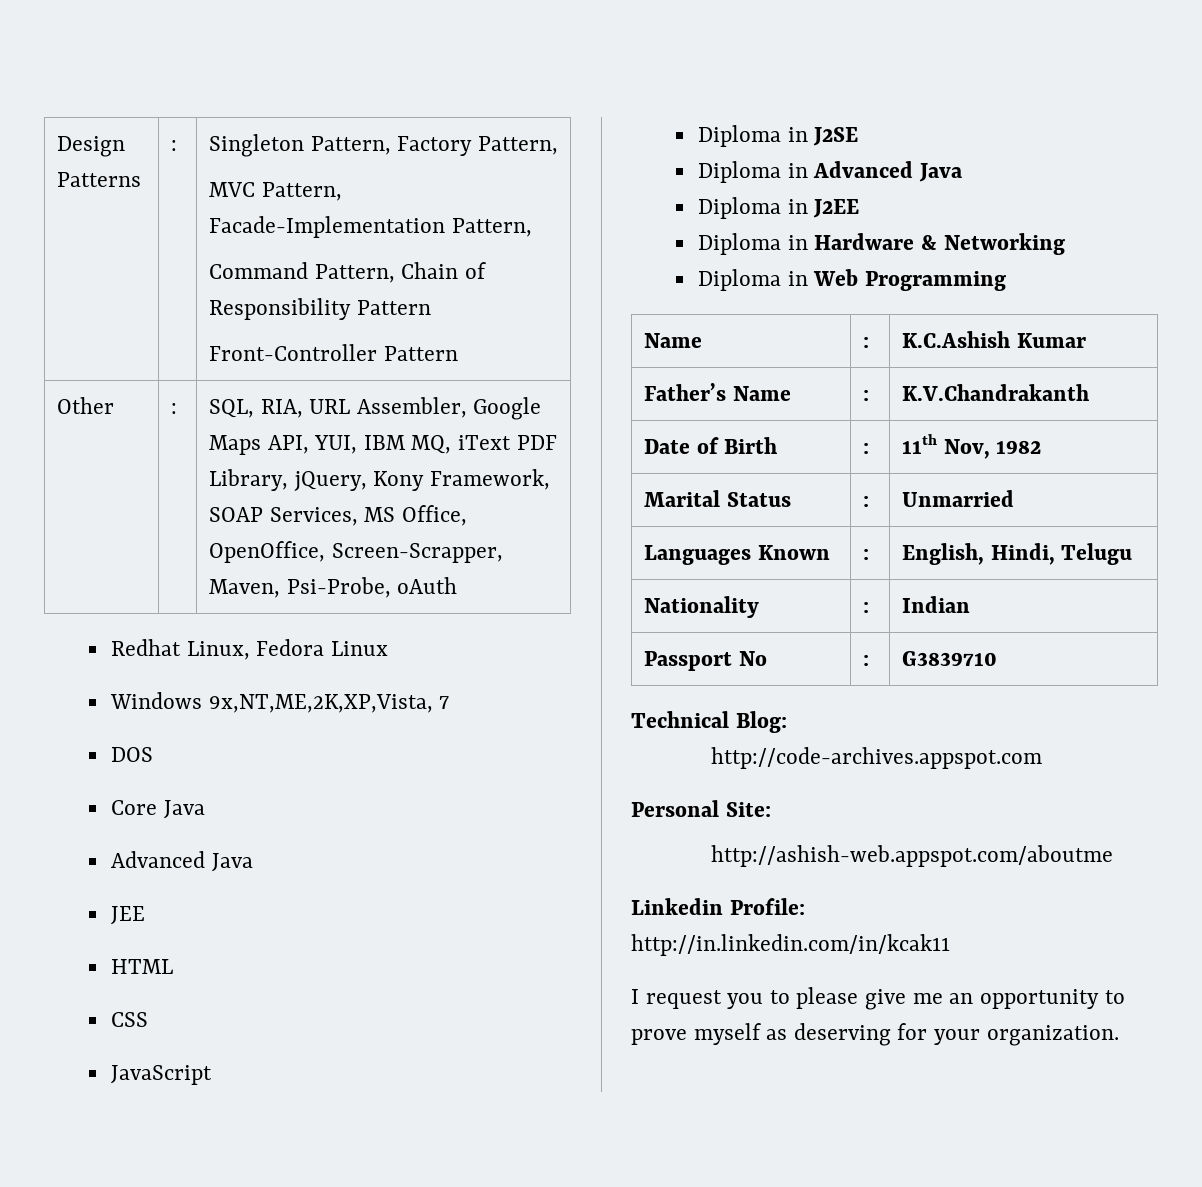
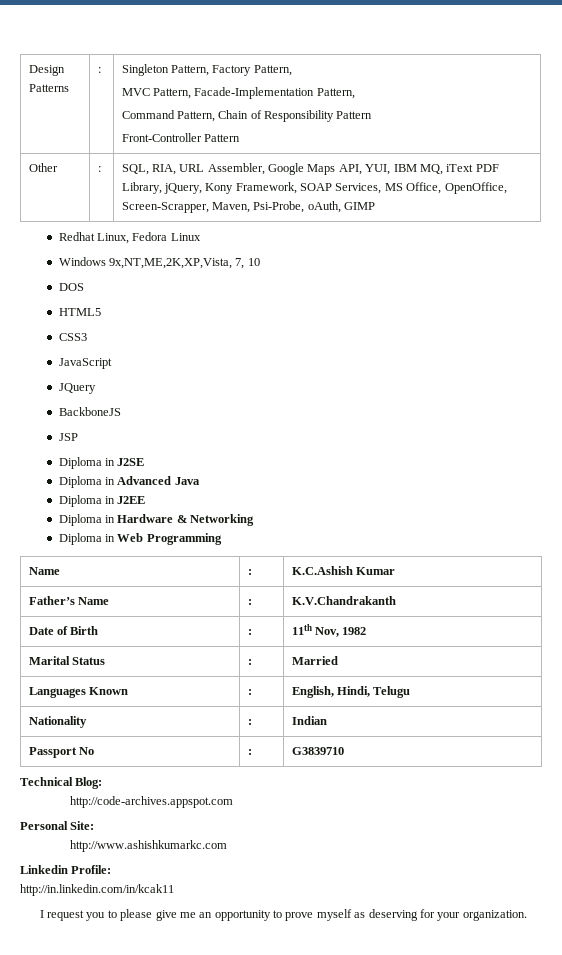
- Other | : | SQL, RIA, URL Assembler, Google Maps API, YUI, IBM MQ, iText PDF Library, jQuery, Kony Framework, SOAP Services, MS Office, OpenOffice, Screen-Scrapper, Maven, Psi-Probe, oAuth
+ Other | : | SQL, RIA, URL Assembler, Google Maps API, YUI, IBM MQ, iText PDF Library, jQuery, Kony Framework, SOAP Services, MS Office, OpenOffice, Screen-Scrapper, Maven, Psi-Probe, oAuth, GIMP
- Windows 9x,NT,ME,2K,XP,Vista, 7
+ Windows 9x,NT,ME,2K,XP,Vista, 7, 10
- Core Java
- Advanced Java
- JEE
- HTML
- CSS
+ HTML5
+ CSS3
  JavaScript
+ JQuery
+ BackboneJS
+ JSP
- Marital Status | : | Unmarried
+ Marital Status | : | Married
- http://ashish-web.appspot.com/aboutme
+ http://www.ashishkumarkc.com

